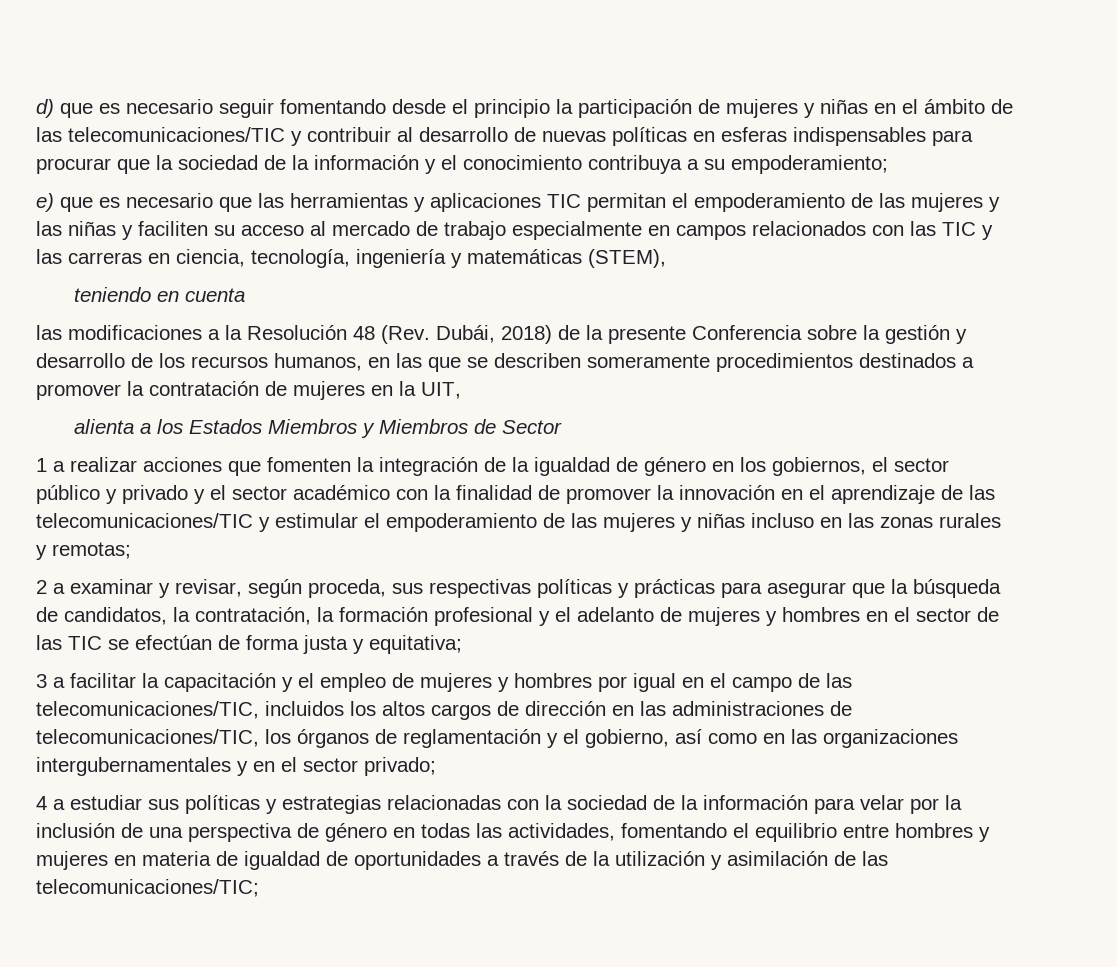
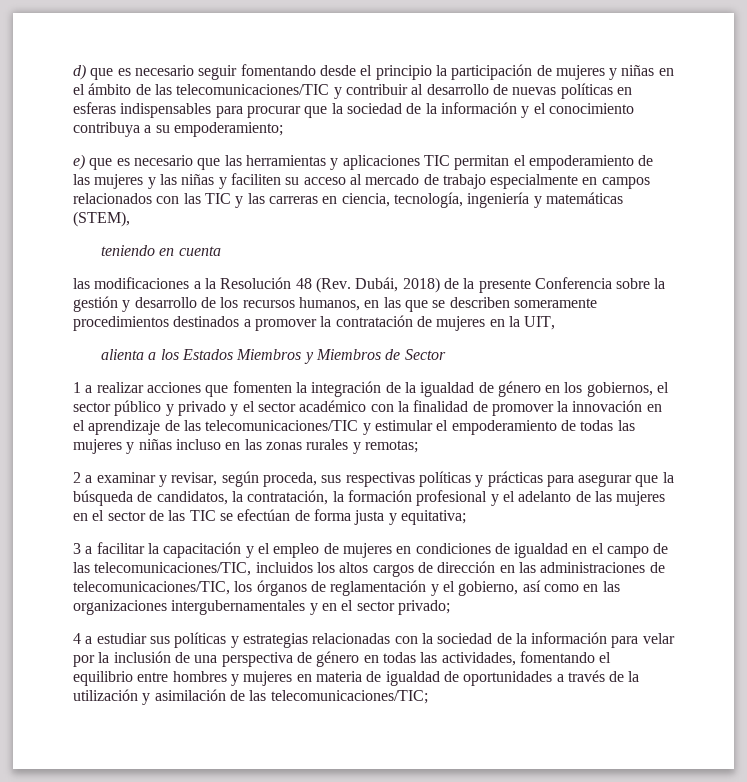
- 1 a realizar acciones que fomenten la integración de la igualdad de género en los gobiernos, el sector público y privado y el sector académico con la finalidad de promover la innovación en el aprendizaje de las telecomunicaciones/TIC y estimular el empoderamiento de las mujeres y niñas incluso en las zonas rurales y remotas;
+ 1 a realizar acciones que fomenten la integración de la igualdad de género en los gobiernos, el sector público y privado y el sector académico con la finalidad de promover la innovación en el aprendizaje de las telecomunicaciones/TIC y estimular el empoderamiento de todas las mujeres y niñas incluso en las zonas rurales y remotas;
- 2 a examinar y revisar, según proceda, sus respectivas políticas y prácticas para asegurar que la búsqueda de candidatos, la contratación, la formación profesional y el adelanto de mujeres y hombres en el sector de las TIC se efectúan de forma justa y equitativa;
+ 2 a examinar y revisar, según proceda, sus respectivas políticas y prácticas para asegurar que la búsqueda de candidatos, la contratación, la formación profesional y el adelanto de las mujeres en el sector de las TIC se efectúan de forma justa y equitativa;
- 3 a facilitar la capacitación y el empleo de mujeres y hombres por igual en el campo de las telecomunicaciones/TIC, incluidos los altos cargos de dirección en las administraciones de telecomunicaciones/TIC, los órganos de reglamentación y el gobierno, así como en las organizaciones intergubernamentales y en el sector privado;
+ 3 a facilitar la capacitación y el empleo de mujeres en condiciones de igualdad en el campo de las telecomunicaciones/TIC, incluidos los altos cargos de dirección en las administraciones de telecomunicaciones/TIC, los órganos de reglamentación y el gobierno, así como en las organizaciones intergubernamentales y en el sector privado;

